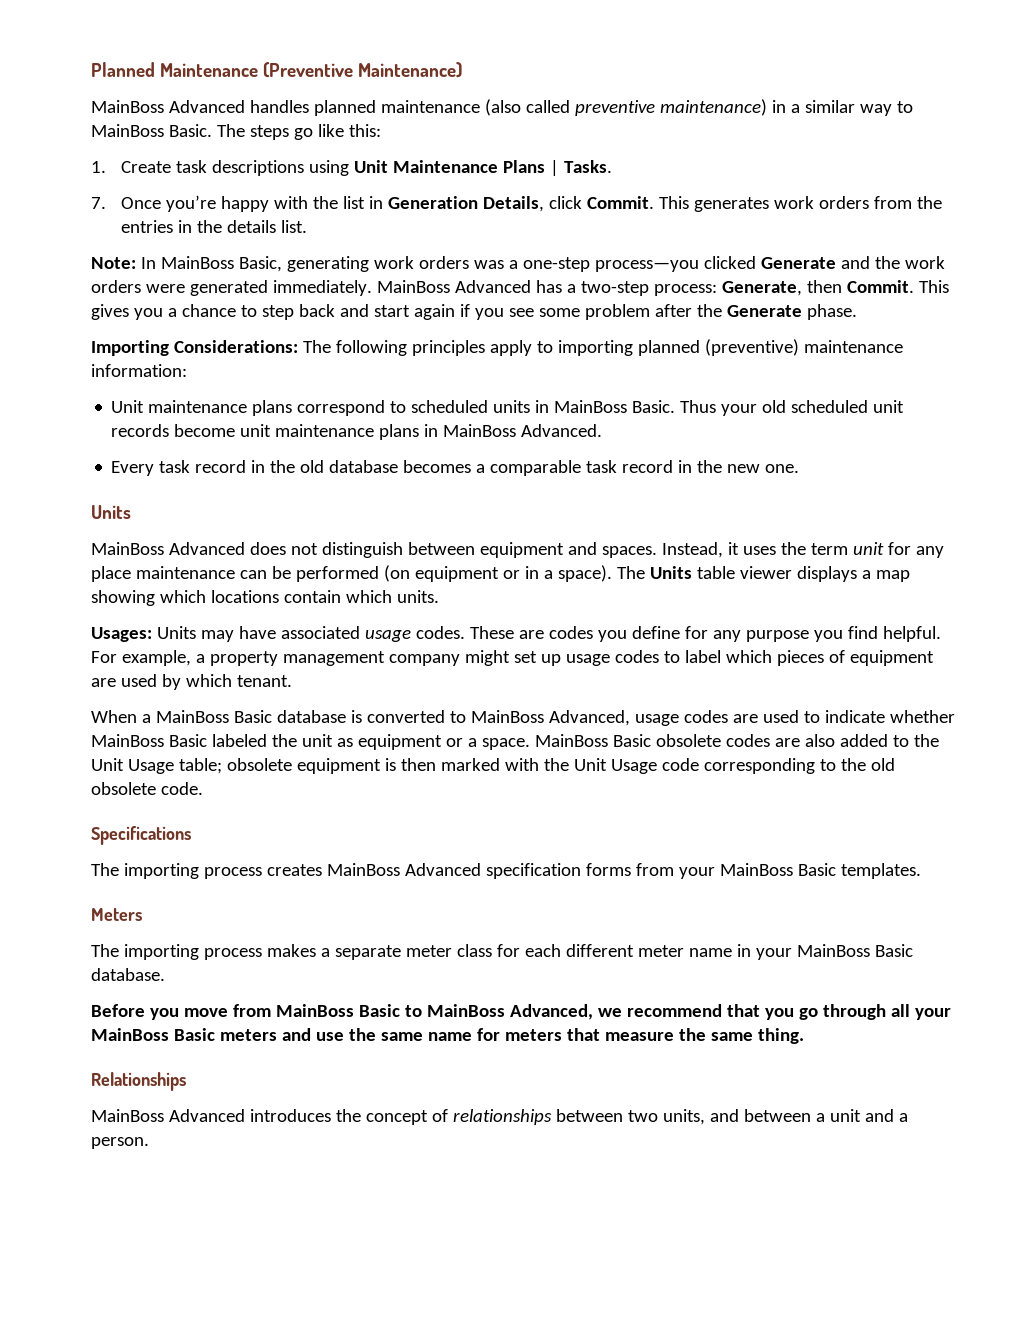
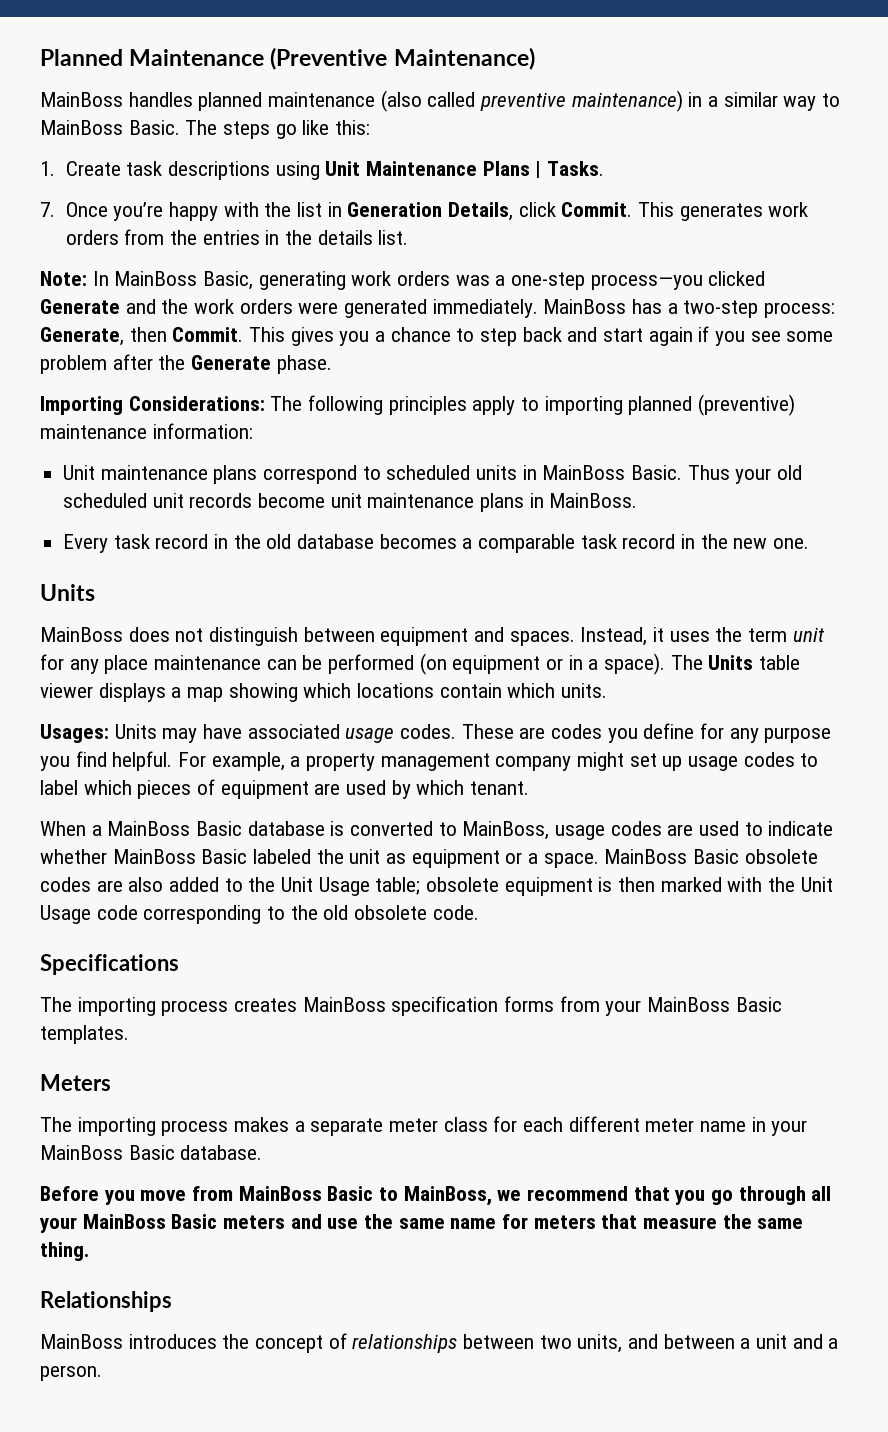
- MainBoss Advanced handles planned maintenance (also called preventive maintenance) in a similar way to MainBoss Basic.
+ MainBoss handles planned maintenance (also called preventive maintenance) in a similar way to MainBoss Basic.
- MainBoss Advanced has a two-step process: Generate, then Commit.
+ MainBoss has a two-step process: Generate, then Commit.
- Thus your old scheduled unit records become unit maintenance plans in MainBoss Advanced.
+ Thus your old scheduled unit records become unit maintenance plans in MainBoss.
- MainBoss Advanced does not distinguish between equipment and spaces.
+ MainBoss does not distinguish between equipment and spaces.
- When a MainBoss Basic database is converted to MainBoss Advanced, usage codes are used to indicate whether MainBoss Basic labeled the unit as equipment or a space.
+ When a MainBoss Basic database is converted to MainBoss, usage codes are used to indicate whether MainBoss Basic labeled the unit as equipment or a space.
- The importing process creates MainBoss Advanced specification forms from your MainBoss Basic templates.
+ The importing process creates MainBoss specification forms from your MainBoss Basic templates.
- Before you move from MainBoss Basic to MainBoss Advanced, we recommend that you go through all your MainBoss Basic meters and use the same name for meters that measure the same thing.
+ Before you move from MainBoss Basic to MainBoss, we recommend that you go through all your MainBoss Basic meters and use the same name for meters that measure the same thing.
- MainBoss Advanced introduces the concept of relationships between two units, and between a unit and a person.
+ MainBoss introduces the concept of relationships between two units, and between a unit and a person.

